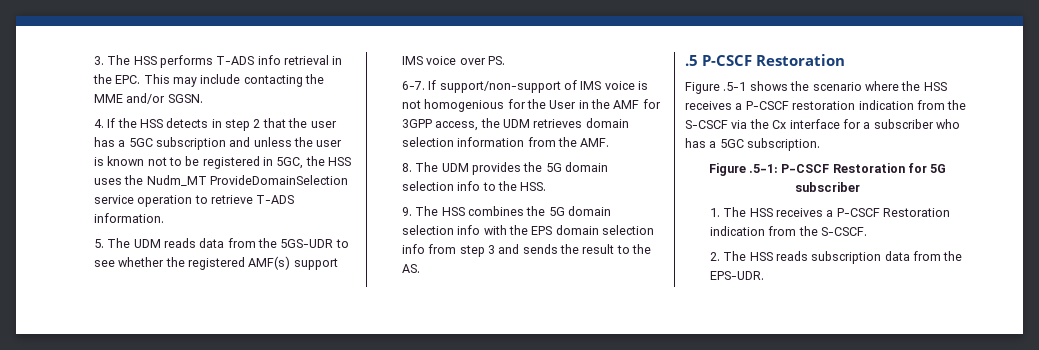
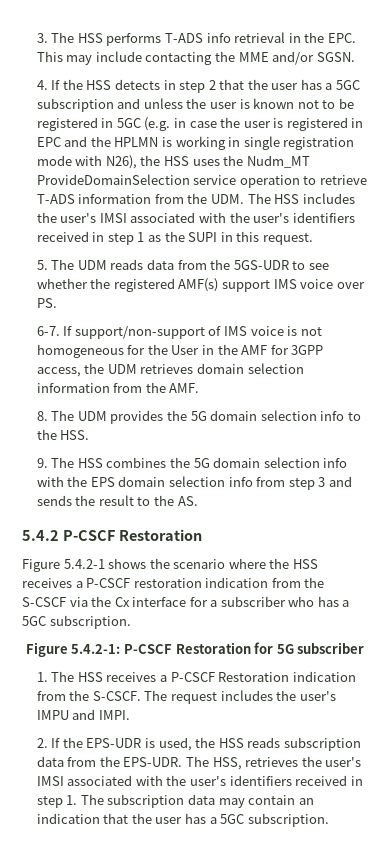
- 4. If the HSS detects in step 2 that the user has a 5GC subscription and unless the user is known not to be registered in 5GC, the HSS uses the Nudm_MT ProvideDomainSelection service operation to retrieve T-ADS information.
+ 4. If the HSS detects in step 2 that the user has a 5GC subscription and unless the user is known not to be registered in 5GC (e.g. in case the user is registered in EPC and the HPLMN is working in single registration mode with N26), the HSS uses the Nudm_MT ProvideDomainSelection service operation to retrieve T-ADS information from the UDM. The HSS includes the user's IMSI associated with the user's identifiers received in step 1 as the SUPI in this request.
- If support/non-support of IMS voice is not homogenious for the User in the AMF for 3GPP access, the UDM retrieves domain selection information from the AMF.
+ If support/non-support of IMS voice is not homogeneous for the User in the AMF for 3GPP access, the UDM retrieves domain selection information from the AMF.
- .5 P-CSCF Restoration
+ 5.4.2 P-CSCF Restoration
- Figure .5-1 shows the scenario where the HSS receives a P-CSCF restoration indication from the S-CSCF via the Cx interface for a subscriber who has a 5GC subscription.
+ Figure 5.4.2-1 shows the scenario where the HSS receives a P-CSCF restoration indication from the S-CSCF via the Cx interface for a subscriber who has a 5GC subscription.
- Figure .5-1: P-CSCF Restoration for 5G subscriber
+ Figure 5.4.2-1: P-CSCF Restoration for 5G subscriber
- 1. The HSS receives a P-CSCF Restoration indication from the S-CSCF.
- 2. The HSS reads subscription data from the EPS-UDR.
+ 1. The HSS receives a P-CSCF Restoration indication from the S-CSCF. The request includes the user's IMPU and IMPI.
+ 2. If the EPS-UDR is used, the HSS reads subscription data from the EPS-UDR.
+ The HSS, retrieves the user's IMSI associated with the user's identifiers received in step 1. The subscription data may contain an indication that the user has a 5GC subscription.

